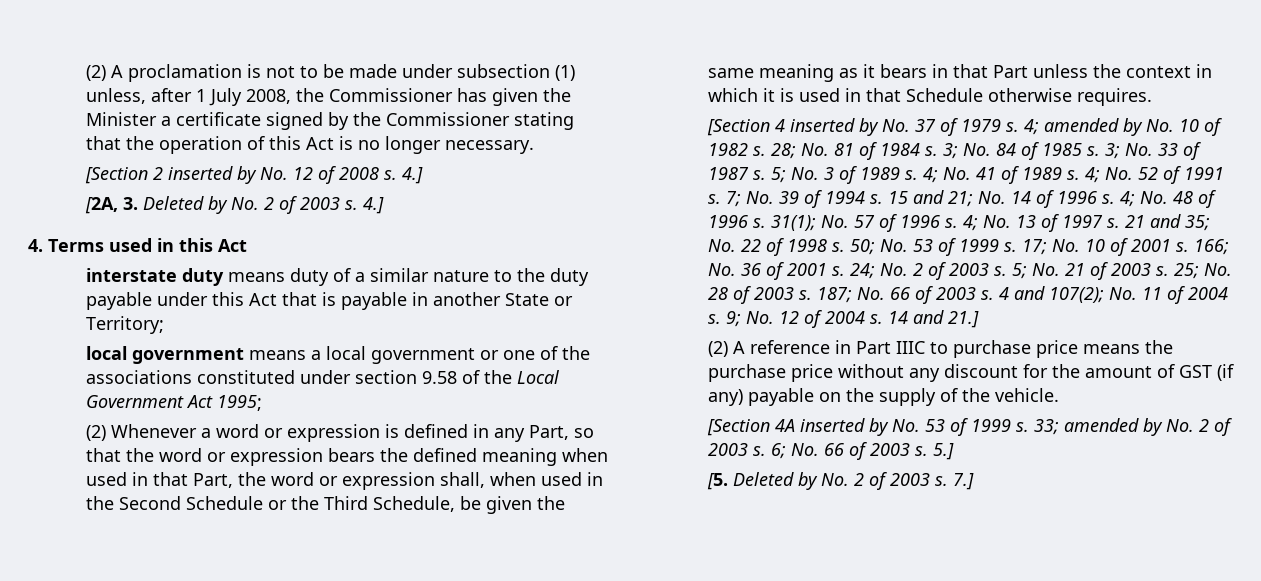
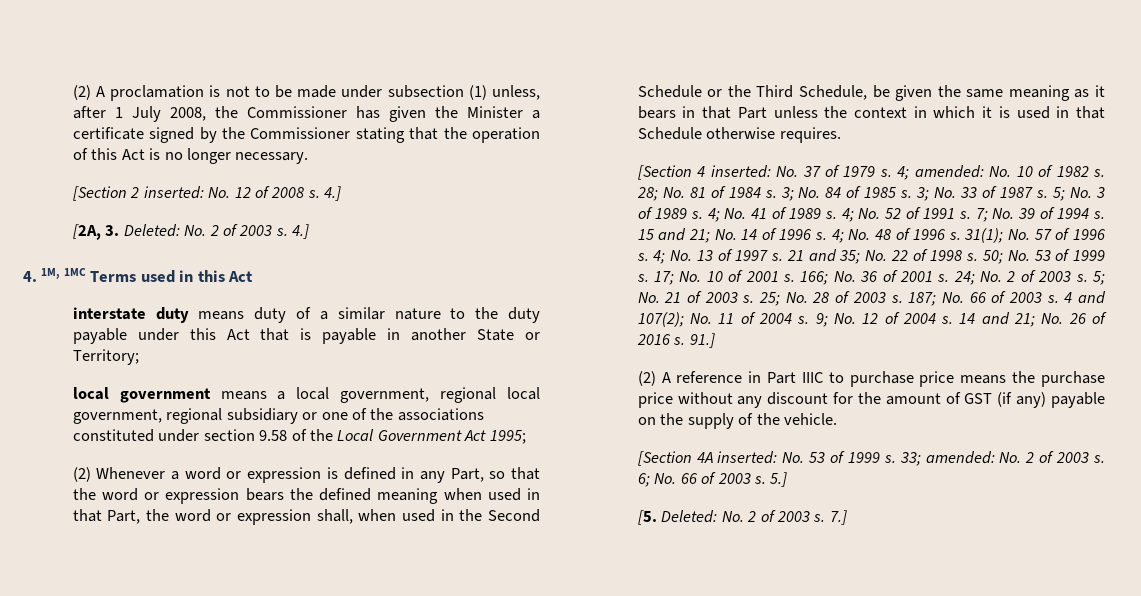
- [Section 2 inserted by No. 12 of 2008 s.
+ [Section 2 inserted: No. 12 of 2008 s.
- [2A, 3. Deleted by No. 2 of 2003 s.
+ [2A, 3. Deleted: No. 2 of 2003 s.
- 4. Terms used in this Act
+ 4. 1M, 1MC Terms used in this Act
- local government means a local government or one of the associations constituted under section 9.58 of the Local Government Act 1995;
+ local government means a local government, regional local government, regional subsidiary or one of the associations constituted under section 9.58 of the Local Government Act 1995;
- [Section 4 inserted by No. 37 of 1979 s.
+ [Section 4 inserted: No. 37 of 1979 s.
- 4; amended by No. 10 of 1982 s.
+ 4; amended: No. 10 of 1982 s.
- 14 and 21.]
+ 14 and 21; No. 26 of 2016 s. 91.]
- [Section 4A inserted by No. 53 of 1999 s.
+ [Section 4A inserted: No. 53 of 1999 s.
- 33; amended by No. 2 of 2003 s.
+ 33; amended: No. 2 of 2003 s.
- [5. Deleted by No. 2 of 2003 s.
+ [5. Deleted: No. 2 of 2003 s.

